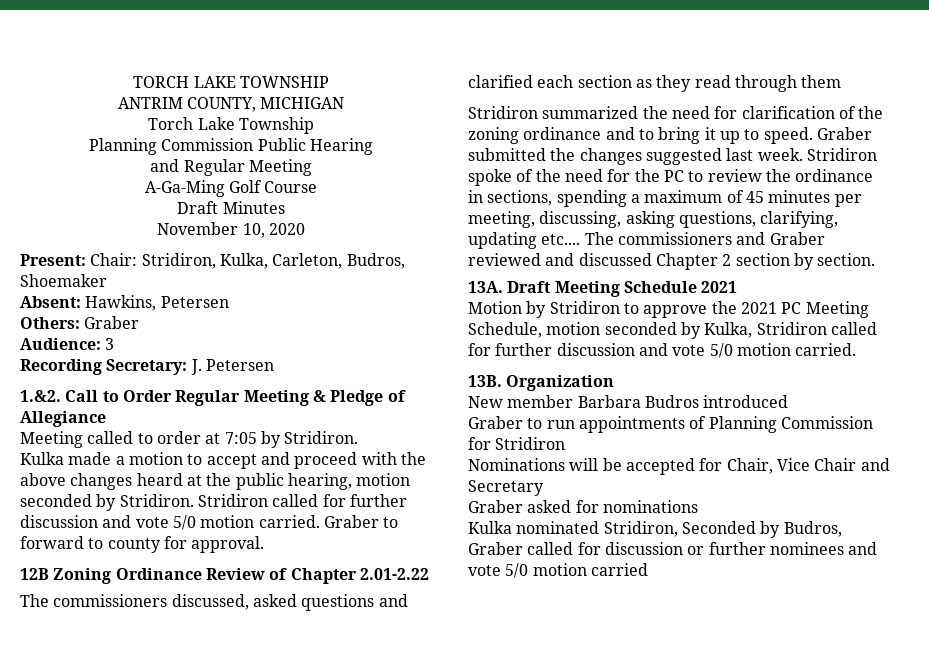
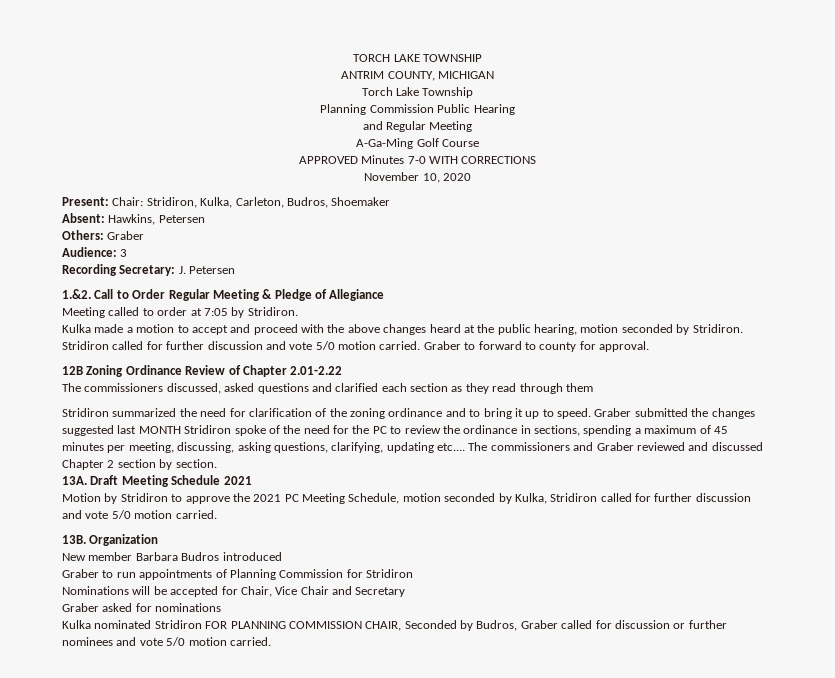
- Draft Minutes
+ APPROVED Minutes 7-0 WITH CORRECTIONS
- Graber submitted the changes suggested last week. Stridiron spoke of the need for the PC to review the ordinance in sections, spending a maximum of 45 minutes per meeting, discussing, asking questions, clarifying, updating etc....
+ Graber submitted the changes suggested last MONTH Stridiron spoke of the need for the PC to review the ordinance in sections, spending a maximum of 45 minutes per meeting, discussing, asking questions, clarifying, updating etc....
- Kulka nominated Stridiron, Seconded by Budros, Graber called for discussion or further nominees and vote 5/0 motion carried
+ Kulka nominated Stridiron FOR PLANNING COMMISSION CHAIR, Seconded by Budros, Graber called for discussion or further nominees and vote 5/0 motion carried.

